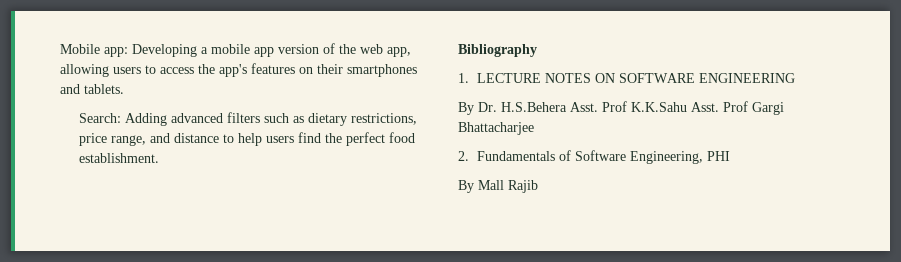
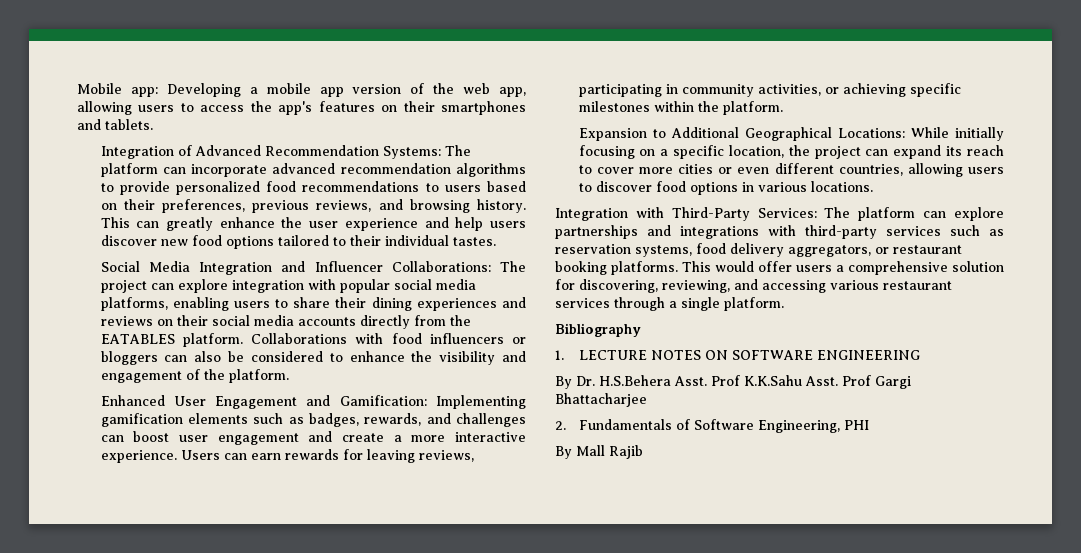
- Search: Adding advanced filters such as dietary restrictions, price range, and distance to help users find the perfect food establishment.
+ Integration of Advanced Recommendation Systems: The platform can incorporate advanced recommendation algorithms to provide personalized food recommendations to users based on their preferences, previous reviews, and browsing history. This can greatly enhance the user experience and help users discover new food options tailored to their individual tastes.
+ Social Media Integration and Influencer Collaborations: The project can explore integration with popular social media platforms, enabling users to share their dining experiences and reviews on their social media accounts directly from the EATABLES platform. Collaborations with food influencers or bloggers can also be considered to enhance the visibility and engagement of the platform.
+ Enhanced User Engagement and Gamification: Implementing gamification elements such as badges, rewards, and challenges can boost user engagement and create a more interactive experience. Users can earn rewards for leaving reviews, participating in community activities, or achieving specific milestones within the platform.
+ Expansion to Additional Geographical Locations: While initially focusing on a specific location, the project can expand its reach to cover more cities or even different countries, allowing users to discover food options in various locations.
+ Integration with Third-Party Services: The platform can explore partnerships and integrations with third-party services such as reservation systems, food delivery aggregators, or restaurant booking platforms. This would offer users a comprehensive solution for discovering, reviewing, and accessing various restaurant services through a single platform.

